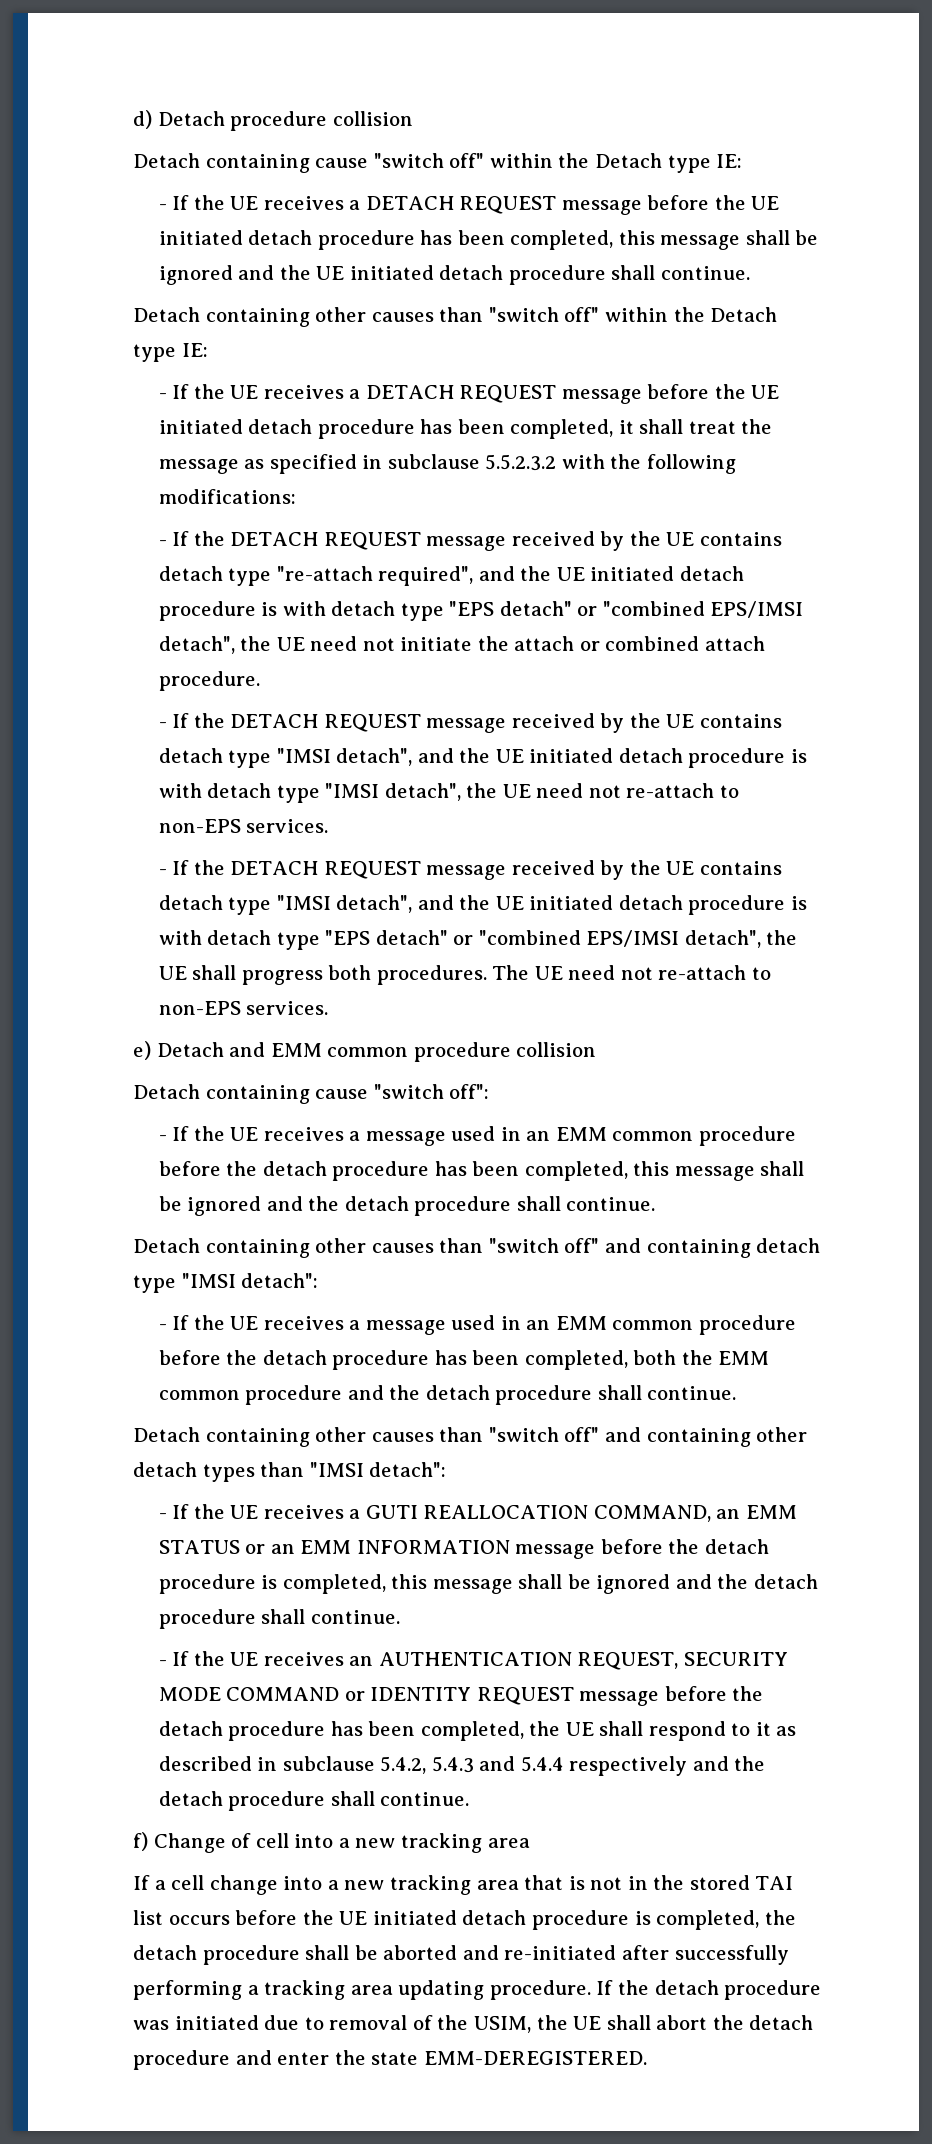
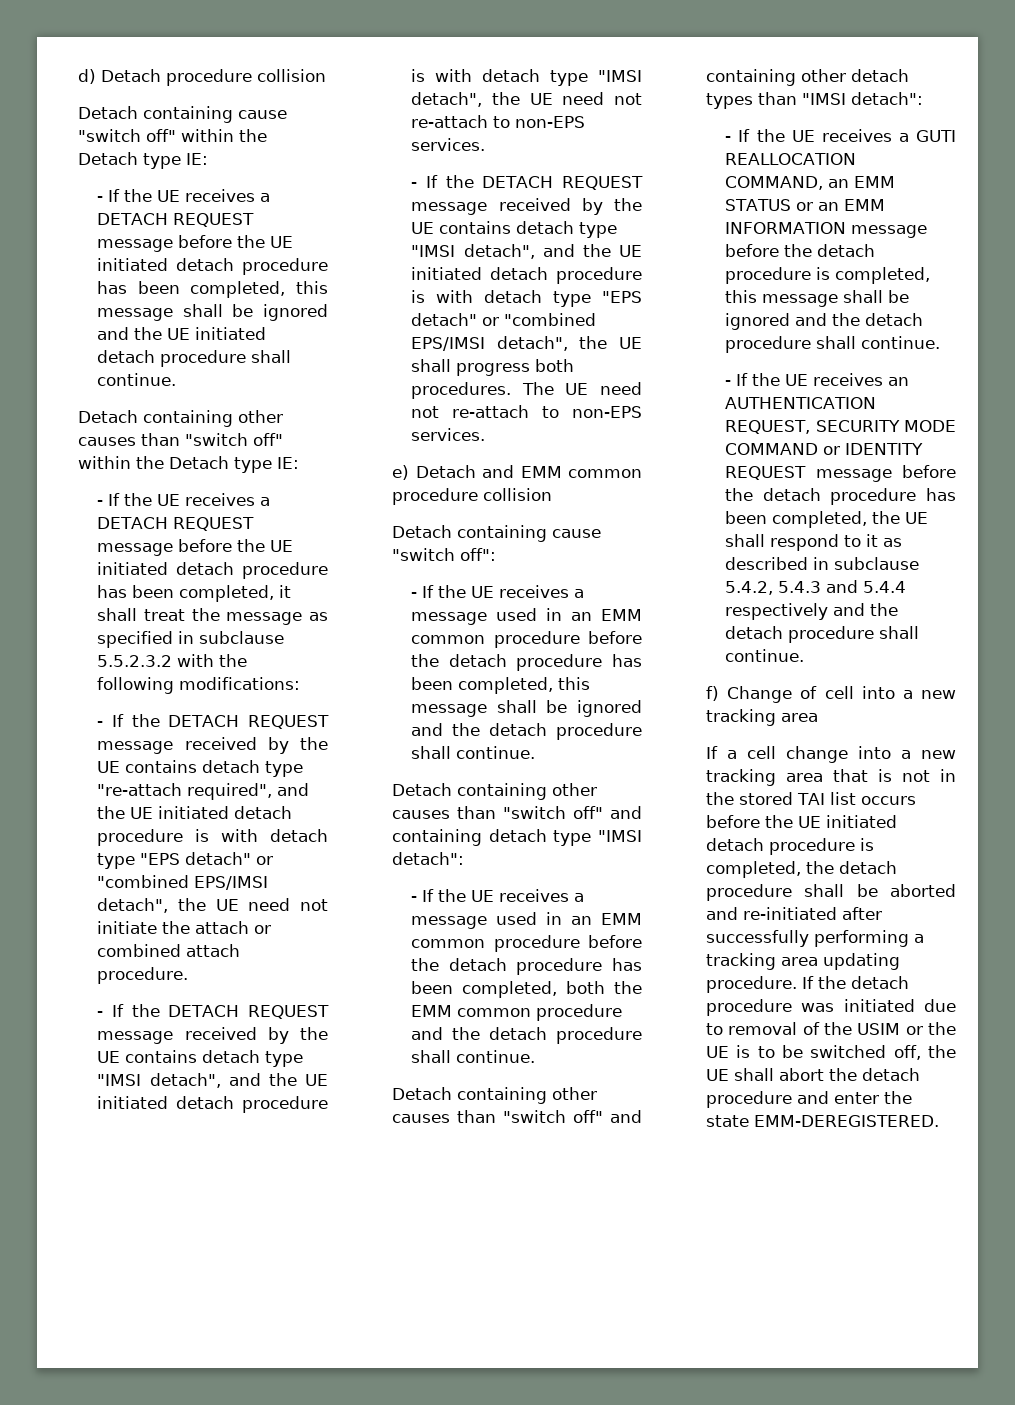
- If the detach procedure was initiated due to removal of the USIM, the UE shall abort the detach procedure and enter the state EMM-DEREGISTERED.
+ If the detach procedure was initiated due to removal of the USIM or the UE is to be switched off, the UE shall abort the detach procedure and enter the state EMM-DEREGISTERED.

